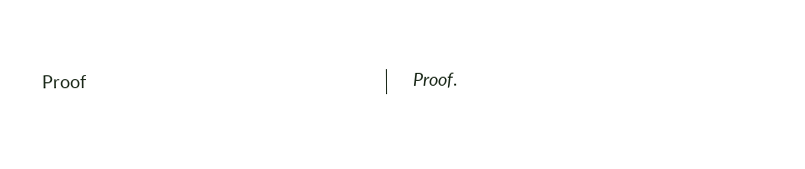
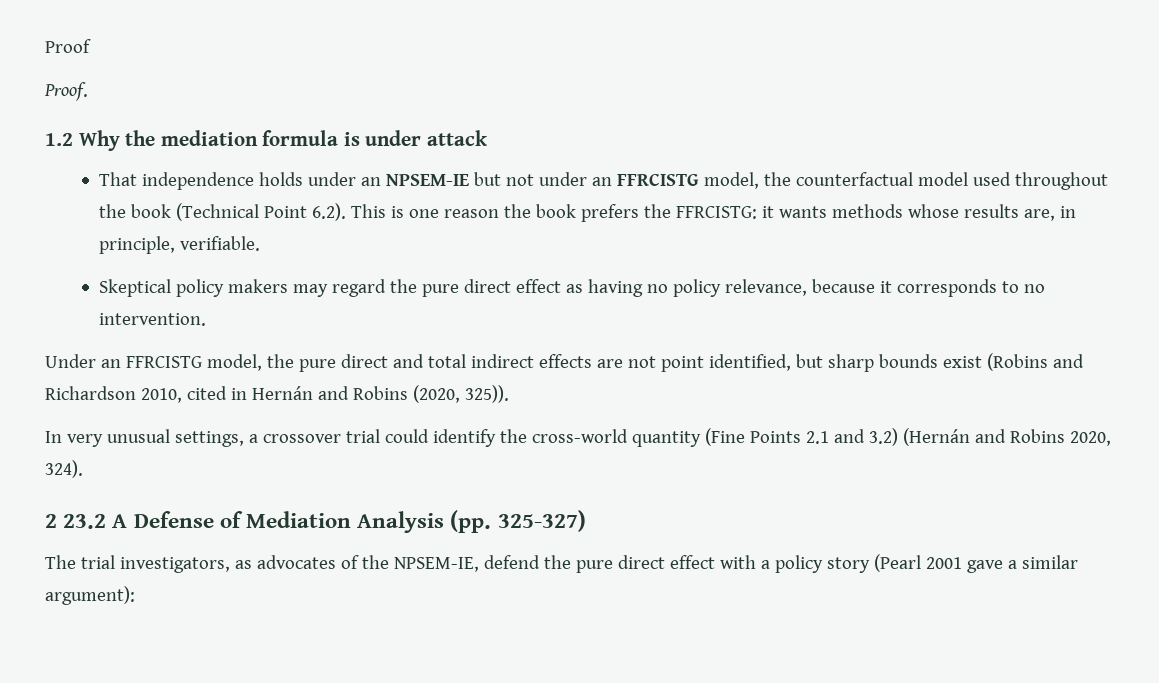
+ 1.2 Why the mediation formula is under attack
+ That independence holds under an NPSEM-IE but not under an FFRCISTG model, the counterfactual model used throughout the book (Technical Point 6.2). This is one reason the book prefers the FFRCISTG: it wants methods whose results are, in principle, verifiable.
+ Skeptical policy makers may regard the pure direct effect as having no policy relevance, because it corresponds to no intervention.
+ Under an FFRCISTG model, the pure direct and total indirect effects are not point identified, but sharp bounds exist (Robins and Richardson 2010, cited in Hernán and Robins (2020, 325)).
+ In very unusual settings, a crossover trial could identify the cross-world quantity (Fine Points 2.1 and 3.2) (Hernán and Robins 2020, 324).
+ 2 23.2 A Defense of Mediation Analysis (pp. 325-327)
+ The trial investigators, as advocates of the NPSEM-IE, defend the pure direct effect with a policy story (Pearl 2001 gave a similar argument):

